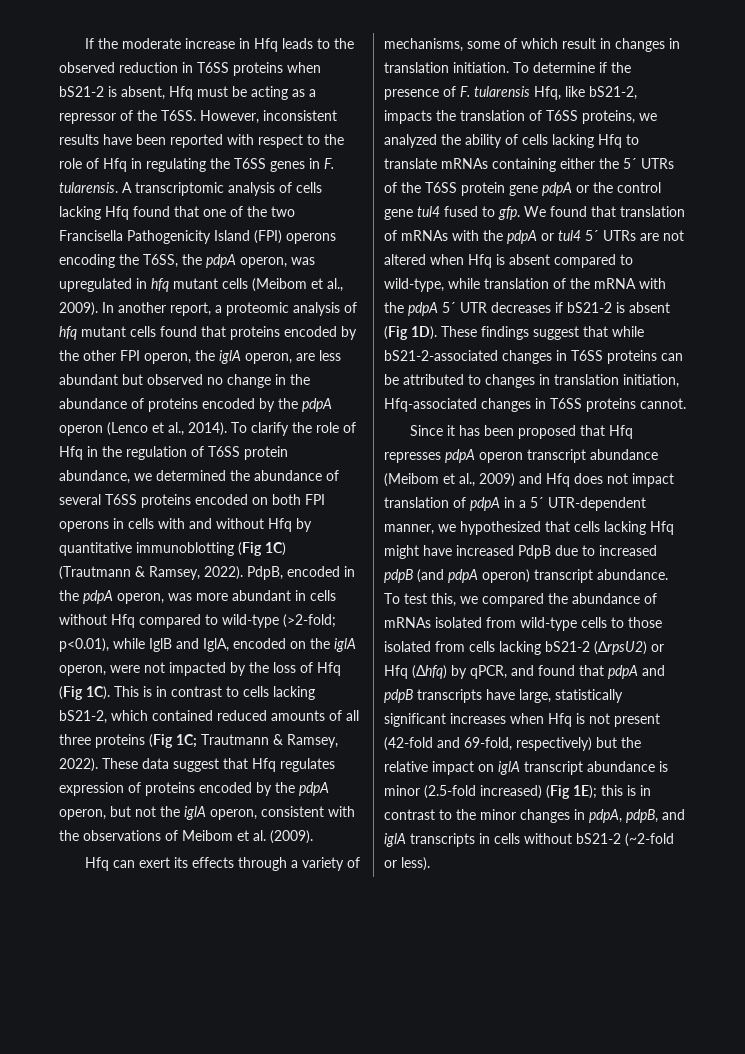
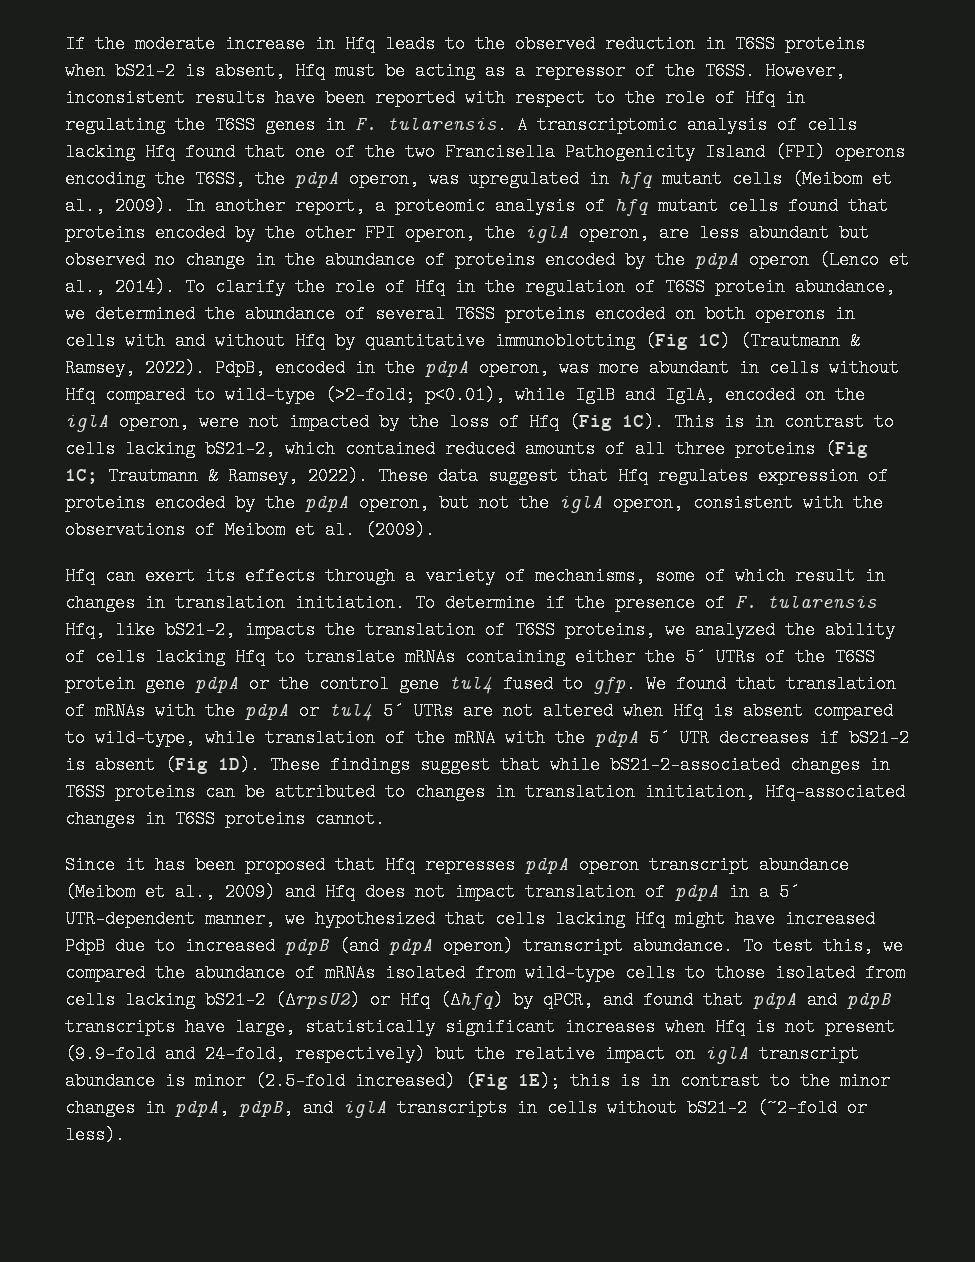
- To clarify the role of Hfq in the regulation of T6SS protein abundance, we determined the abundance of several T6SS proteins encoded on both FPI operons in cells with and without Hfq by quantitative immunoblotting (Fig 1C) (Trautmann & Ramsey, 2022).
+ To clarify the role of Hfq in the regulation of T6SS protein abundance, we determined the abundance of several T6SS proteins encoded on both operons in cells with and without Hfq by quantitative immunoblotting (Fig 1C) (Trautmann & Ramsey, 2022).
- To test this, we compared the abundance of mRNAs isolated from wild-type cells to those isolated from cells lacking bS21-2 (ΔrpsU2) or Hfq (Δhfq) by qPCR, and found that pdpA and pdpB transcripts have large, statistically significant increases when Hfq is not present (42-fold and 69-fold, respectively) but the relative impact on iglA transcript abundance is minor (2.5-fold increased) (Fig 1E);
+ To test this, we compared the abundance of mRNAs isolated from wild-type cells to those isolated from cells lacking bS21-2 (ΔrpsU2) or Hfq (Δhfq) by qPCR, and found that pdpA and pdpB transcripts have large, statistically significant increases when Hfq is not present (9.9-fold and 24-fold, respectively) but the relative impact on iglA transcript abundance is minor (2.5-fold increased) (Fig 1E);

